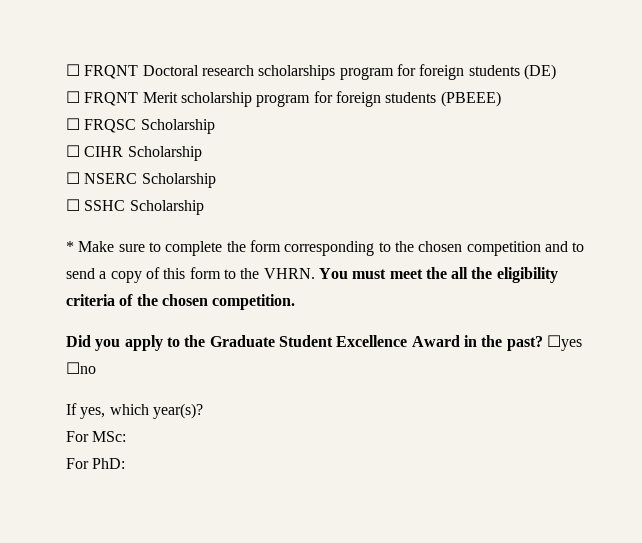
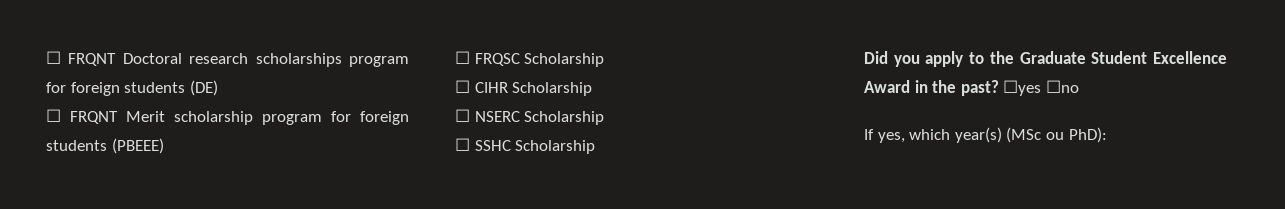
- * Make sure to complete the form corresponding to the chosen competition and to send a copy of this form to the VHRN. You must meet the all the eligibility criteria of the chosen competition.
- If yes, which year(s)?
- For MSc:
- For PhD:
+ If yes, which year(s) (MSc ou PhD):

